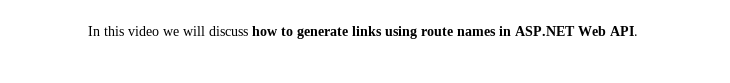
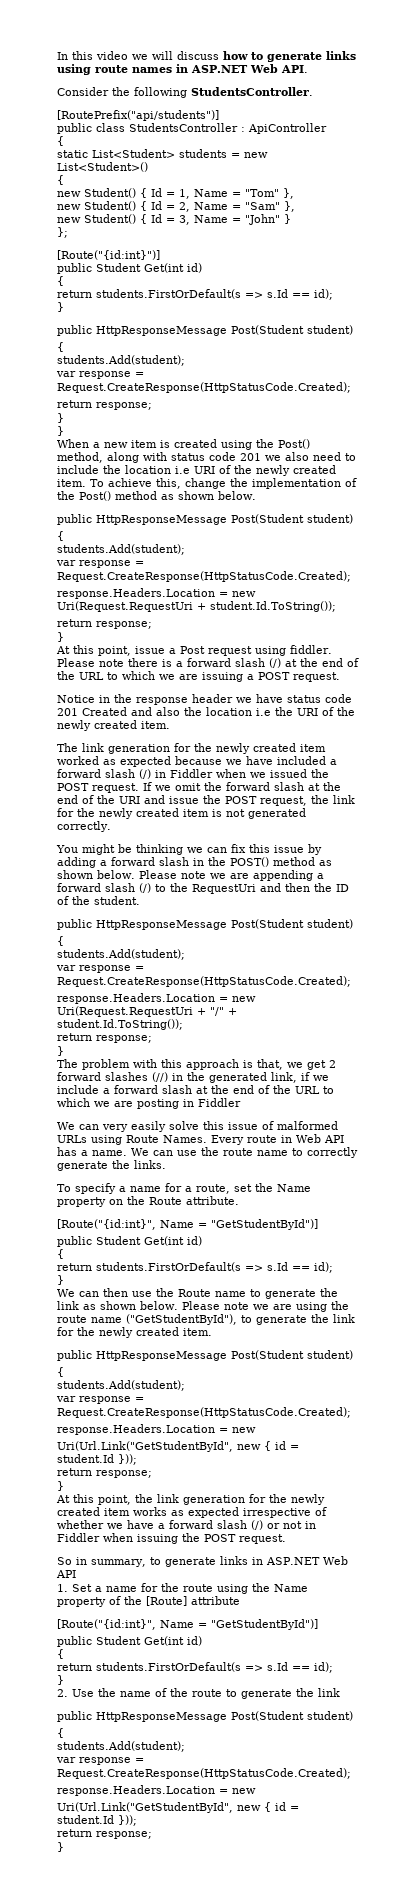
+ Consider the following StudentsController.
+ [RoutePrefix("api/students")]
+ public class StudentsController : ApiController
+ {
+ static List<Student> students = new List<Student>()
+ {
+ new Student() { Id = 1, Name = "Tom" },
+ new Student() { Id = 2, Name = "Sam" },
+ new Student() { Id = 3, Name = "John" }
+ };
+ [Route("{id:int}")]
+ public Student Get(int id)
+ {
+ return students.FirstOrDefault(s => s.Id == id);
+ }
+ public HttpResponseMessage Post(Student student)
+ {
+ students.Add(student);
+ var response = Request.CreateResponse(HttpStatusCode.Created);
+ return response;
+ }
+ }
+ When a new item is created using the Post() method, along with status code 201 we also need to include the location i.e URI of the newly created item. To achieve this, change the implementation of the Post() method as shown below.
+ public HttpResponseMessage Post(Student student)
+ {
+ students.Add(student);
+ var response = Request.CreateResponse(HttpStatusCode.Created);
+ response.Headers.Location = new Uri(Request.RequestUri + student.Id.ToString());
+ return response;
+ }
+ At this point, issue a Post request using fiddler. Please note there is a forward slash (/) at the end of the URL to which we are issuing a POST request.
+ Notice in the response header we have status code 201 Created and also the location i.e the URI of the newly created item.
+ The link generation for the newly created item worked as expected because we have included a forward slash (/) in Fiddler when we issued the POST request. If we omit the forward slash at the end of the URI and issue the POST request, the link for the newly created item is not generated correctly.
+ You might be thinking we can fix this issue by adding a forward slash in the POST() method as shown below. Please note we are appending a forward slash (/) to the RequestUri and then the ID of the student.
+ public HttpResponseMessage Post(Student student)
+ {
+ students.Add(student);
+ var response = Request.CreateResponse(HttpStatusCode.Created);
+ response.Headers.Location = new Uri(Request.RequestUri + "/" + student.Id.ToString());
+ return response;
+ }
+ The problem with this approach is that, we get 2 forward slashes (//) in the generated link, if we include a forward slash at the end of the URL to which we are posting in Fiddler
+ We can very easily solve this issue of malformed URLs using Route Names. Every route in Web API has a name. We can use the route name to correctly generate the links.
+ To specify a name for a route, set the Name property on the Route attribute.
+ [Route("{id:int}", Name = "GetStudentById")]
+ public Student Get(int id)
+ {
+ return students.FirstOrDefault(s => s.Id == id);
+ }
+ We can then use the Route name to generate the link as shown below. Please note we are using the route name ("GetStudentById"), to generate the link for the newly created item.
+ public HttpResponseMessage Post(Student student)
+ {
+ students.Add(student);
+ var response = Request.CreateResponse(HttpStatusCode.Created);
+ response.Headers.Location = new
+ Uri(Url.Link("GetStudentById", new { id = student.Id }));
+ return response;
+ }
+ At this point, the link generation for the newly created item works as expected irrespective of whether we have a forward slash (/) or not in Fiddler when issuing the POST request.
+ So in summary, to generate links in ASP.NET Web API
+ 1. Set a name for the route using the Name property of the [Route] attribute
+ [Route("{id:int}", Name = "GetStudentById")]
+ public Student Get(int id)
+ {
+ return students.FirstOrDefault(s => s.Id == id);
+ }
+ 2. Use the name of the route to generate the link
+ public HttpResponseMessage Post(Student student)
+ {
+ students.Add(student);
+ var response = Request.CreateResponse(HttpStatusCode.Created);
+ response.Headers.Location = new
+ Uri(Url.Link("GetStudentById", new { id = student.Id }));
+ return response;
+ }

